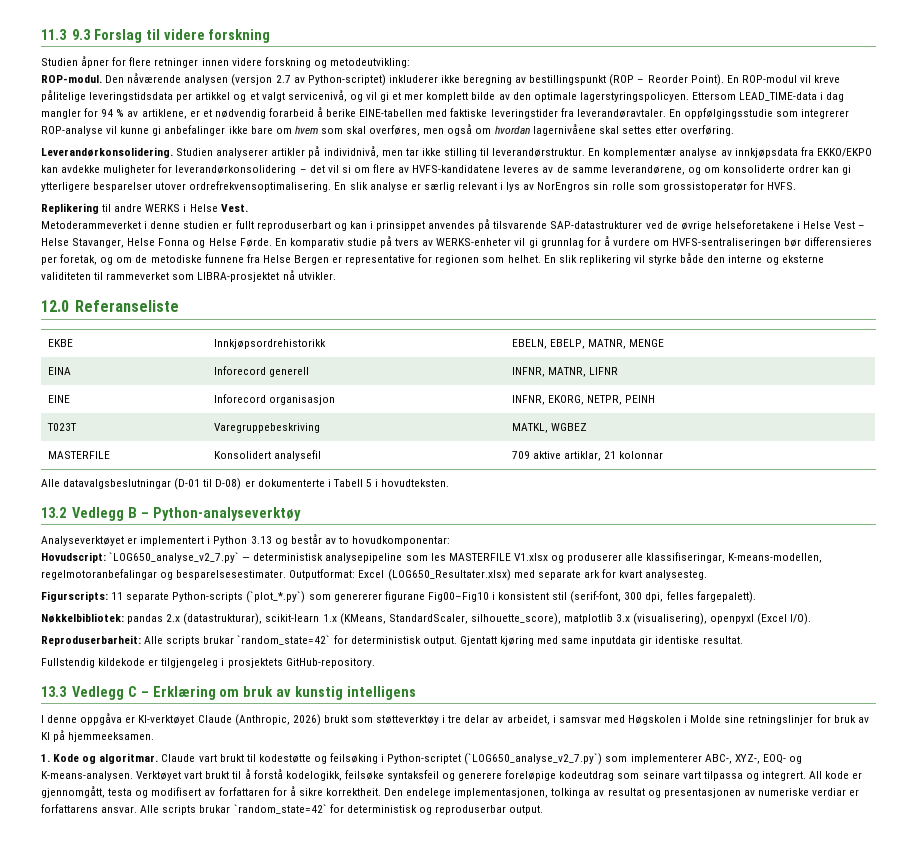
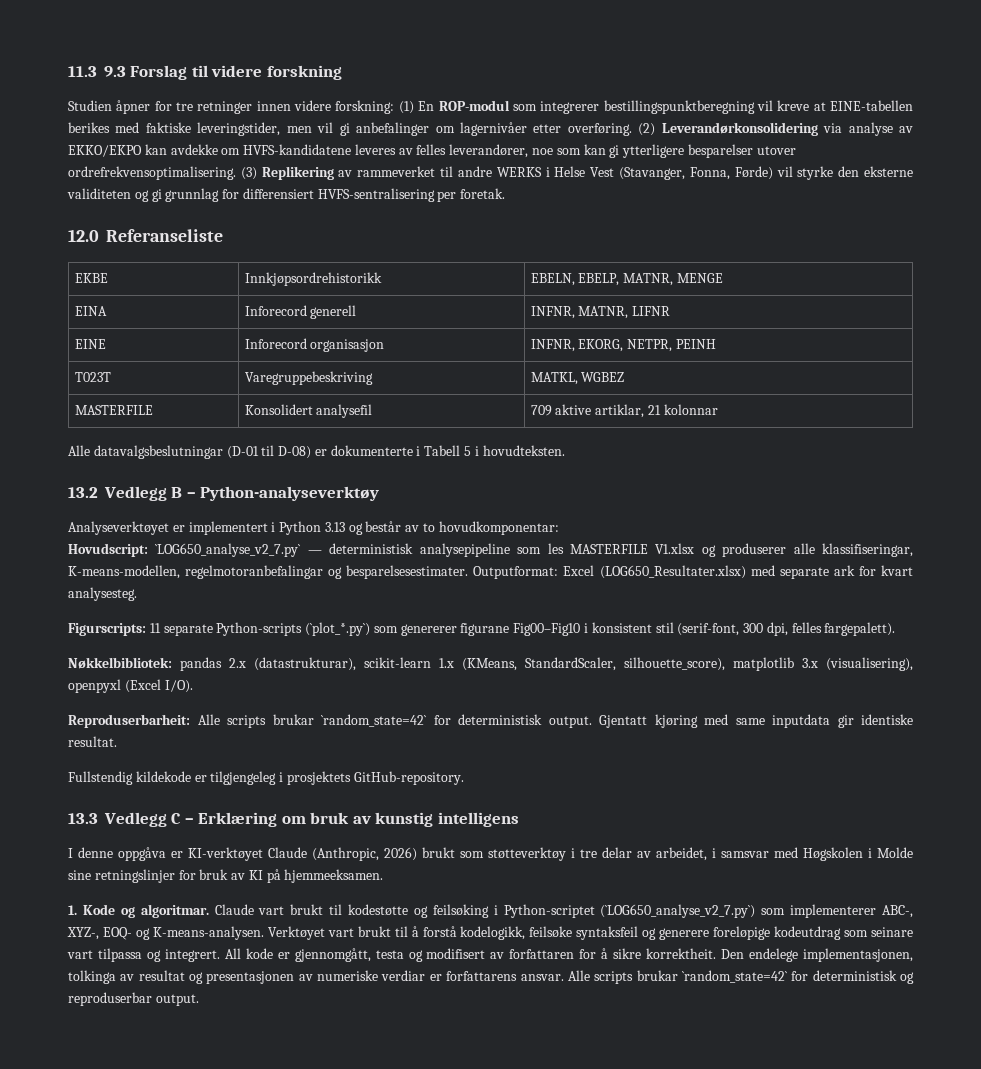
- Studien åpner for flere retninger innen videre forskning og metodeutvikling:
- ROP-modul. Den nåværende analysen (versjon 2.7 av Python-scriptet) inkluderer ikke beregning av bestillingspunkt (ROP – Reorder Point). En ROP-modul vil kreve pålitelige leveringstidsdata per artikkel og et valgt servicenivå, og vil gi et mer komplett bilde av den optimale lagerstyringspolicyen. Ettersom LEAD_TIME-data i dag mangler for 94 % av artiklene, er et nødvendig forarbeid å berike EINE-tabellen med faktiske leveringstider fra leverandøravtaler. En oppfølgingsstudie som integrerer ROP-analyse vil kunne gi anbefalinger ikke bare om hvem som skal overføres, men også om hvordan lagernivåene skal settes etter overføring.
- Leverandørkonsolidering. Studien analyserer artikler på individnivå, men tar ikke stilling til leverandørstruktur. En komplementær analyse av innkjøpsdata fra EKKO/EKPO kan avdekke muligheter for leverandørkonsolidering – det vil si om flere av HVFS-kandidatene leveres av de samme leverandørene, og om konsoliderte ordrer kan gi ytterligere besparelser utover ordrefrekvensoptimalisering.
+ Studien åpner for tre retninger innen videre forskning: (1) En ROP-modul som integrerer bestillingspunktberegning vil kreve at EINE-tabellen berikes med faktiske leveringstider, men vil gi anbefalinger om lagernivåer etter overføring. (2) Leverandørkonsolidering via analyse av EKKO/EKPO kan avdekke om HVFS-kandidatene leveres av felles leverandører, noe som kan gi ytterligere besparelser utover ordrefrekvensoptimalisering.
- En slik analyse er særlig relevant i lys av NorEngros sin rolle som grossistoperatør for HVFS.
- Replikering til andre WERKS i Helse Vest.
- Metoderammeverket i denne studien er fullt reproduserbart og kan i prinsippet anvendes på tilsvarende SAP-datastrukturer ved de øvrige helseforetakene i Helse Vest – Helse Stavanger, Helse Fonna og Helse Førde. En komparativ studie på tvers av WERKS-enheter vil gi grunnlag for å vurdere om HVFS-sentraliseringen bør differensieres per foretak, og om de metodiske funnene fra Helse Bergen er representative for regionen som helhet. En slik replikering vil styrke både den interne og eksterne validiteten til rammeverket som LIBRA-prosjektet nå utvikler.
+ (3) Replikering av rammeverket til andre WERKS i Helse Vest (Stavanger, Fonna, Førde) vil styrke den eksterne validiteten og gi grunnlag for differensiert HVFS-sentralisering per foretak.

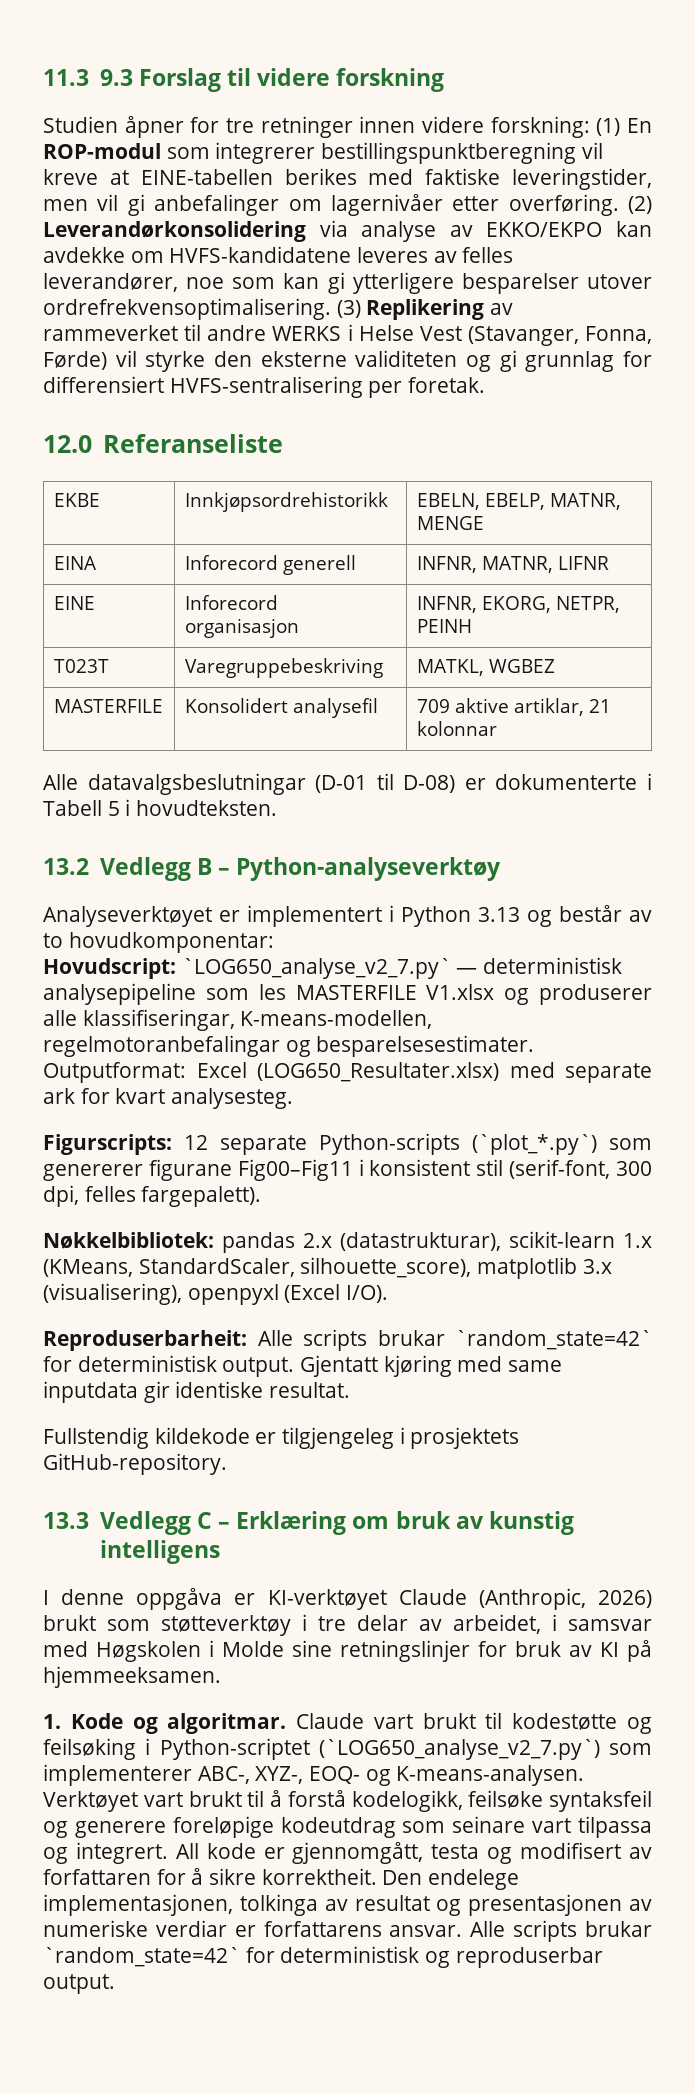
- Figurscripts: 11 separate Python-scripts (`plot_*.py`) som genererer figurane Fig00–Fig10 i konsistent stil (serif-font, 300 dpi, felles fargepalett).
+ Figurscripts: 12 separate Python-scripts (`plot_*.py`) som genererer figurane Fig00–Fig11 i konsistent stil (serif-font, 300 dpi, felles fargepalett).

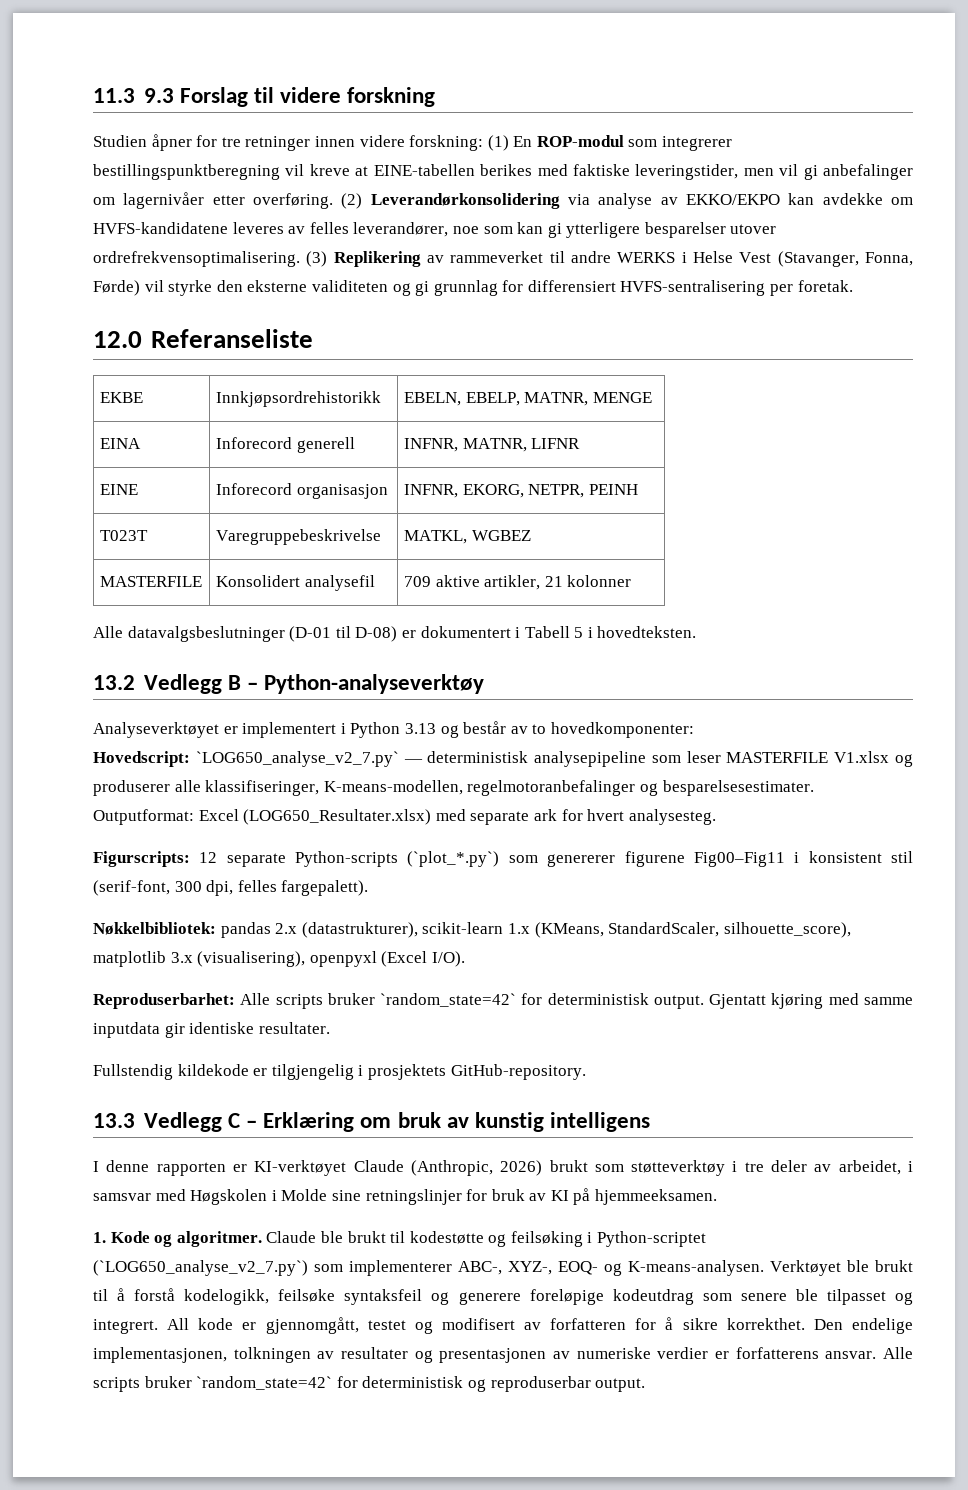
- T023T | Varegruppebeskriving | MATKL, WGBEZ
+ T023T | Varegruppebeskrivelse | MATKL, WGBEZ
- MASTERFILE | Konsolidert analysefil | 709 aktive artiklar, 21 kolonnar
- Alle datavalgsbeslutningar (D-01 til D-08) er dokumenterte i Tabell 5 i hovudteksten.
+ MASTERFILE | Konsolidert analysefil | 709 aktive artikler, 21 kolonner
+ Alle datavalgsbeslutninger (D-01 til D-08) er dokumentert i Tabell 5 i hovedteksten.
- Analyseverktøyet er implementert i Python 3.13 og består av to hovudkomponentar:
- Hovudscript: `LOG650_analyse_v2_7.py` — deterministisk analysepipeline som les MASTERFILE V1.xlsx og produserer alle klassifiseringar, K-means-modellen, regelmotoranbefalingar og besparelsesestimater.
+ Analyseverktøyet er implementert i Python 3.13 og består av to hovedkomponenter:
+ Hovedscript: `LOG650_analyse_v2_7.py` — deterministisk analysepipeline som leser MASTERFILE V1.xlsx og produserer alle klassifiseringer, K-means-modellen, regelmotoranbefalinger og besparelsesestimater.
- Outputformat: Excel (LOG650_Resultater.xlsx) med separate ark for kvart analysesteg.
+ Outputformat: Excel (LOG650_Resultater.xlsx) med separate ark for hvert analysesteg.
- Figurscripts: 12 separate Python-scripts (`plot_*.py`) som genererer figurane Fig00–Fig11 i konsistent stil (serif-font, 300 dpi, felles fargepalett).
+ Figurscripts: 12 separate Python-scripts (`plot_*.py`) som genererer figurene Fig00–Fig11 i konsistent stil (serif-font, 300 dpi, felles fargepalett).
- Nøkkelbibliotek: pandas 2.x (datastrukturar), scikit-learn 1.x (KMeans, StandardScaler, silhouette_score), matplotlib 3.x (visualisering), openpyxl (Excel I/O).
+ Nøkkelbibliotek: pandas 2.x (datastrukturer), scikit-learn 1.x (KMeans, StandardScaler, silhouette_score), matplotlib 3.x (visualisering), openpyxl (Excel I/O).
- Reproduserbarheit: Alle scripts brukar `random_state=42` for deterministisk output.
+ Reproduserbarhet: Alle scripts bruker `random_state=42` for deterministisk output.
- Gjentatt kjøring med same inputdata gir identiske resultat.
+ Gjentatt kjøring med samme inputdata gir identiske resultater.
- Fullstendig kildekode er tilgjengeleg i prosjektets GitHub-repository.
+ Fullstendig kildekode er tilgjengelig i prosjektets GitHub-repository.
- I denne oppgåva er KI-verktøyet Claude (Anthropic, 2026) brukt som støtteverktøy i tre delar av arbeidet, i samsvar med Høgskolen i Molde sine retningslinjer for bruk av KI på hjemmeeksamen.
+ I denne rapporten er KI-verktøyet Claude (Anthropic, 2026) brukt som støtteverktøy i tre deler av arbeidet, i samsvar med Høgskolen i Molde sine retningslinjer for bruk av KI på hjemmeeksamen.
- 1. Kode og algoritmar. Claude vart brukt til kodestøtte og feilsøking i Python-scriptet (`LOG650_analyse_v2_7.py`) som implementerer ABC-, XYZ-, EOQ- og K-means-analysen.
+ 1. Kode og algoritmer. Claude ble brukt til kodestøtte og feilsøking i Python-scriptet (`LOG650_analyse_v2_7.py`) som implementerer ABC-, XYZ-, EOQ- og K-means-analysen.
- Verktøyet vart brukt til å forstå kodelogikk, feilsøke syntaksfeil og generere foreløpige kodeutdrag som seinare vart tilpassa og integrert.
+ Verktøyet ble brukt til å forstå kodelogikk, feilsøke syntaksfeil og generere foreløpige kodeutdrag som senere ble tilpasset og integrert.
- All kode er gjennomgått, testa og modifisert av forfattaren for å sikre korrektheit. Den endelege implementasjonen, tolkinga av resultat og presentasjonen av numeriske verdiar er forfattarens ansvar.
+ All kode er gjennomgått, testet og modifisert av forfatteren for å sikre korrekthet. Den endelige implementasjonen, tolkningen av resultater og presentasjonen av numeriske verdier er forfatterens ansvar.
- Alle scripts brukar `random_state=42` for deterministisk og reproduserbar output.
+ Alle scripts bruker `random_state=42` for deterministisk og reproduserbar output.

